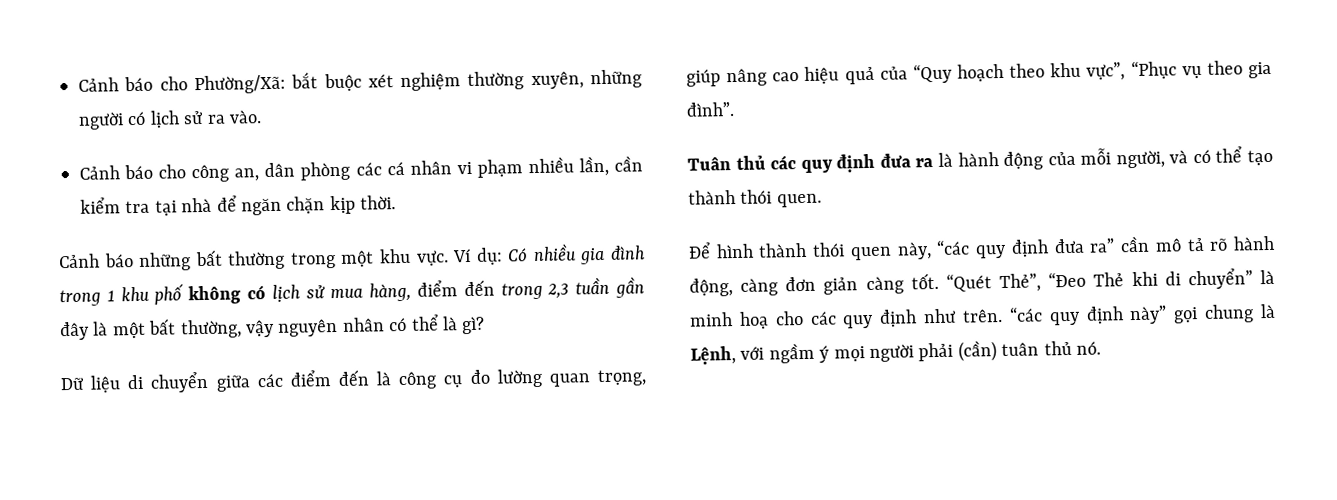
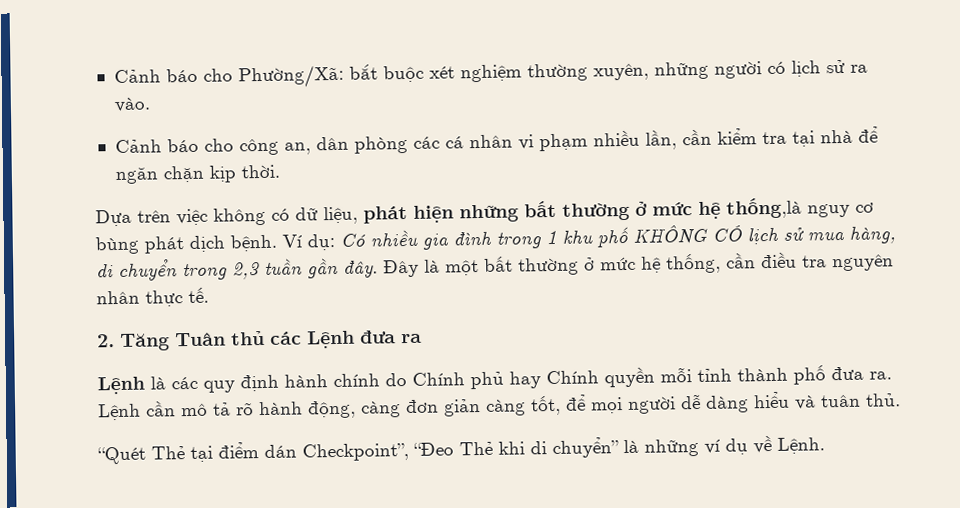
- Cảnh báo những bất thường trong một khu vực.
+ Dựa trên việc không có dữ liệu, phát hiện những bất thường ở mức hệ thống,là nguy cơ bùng phát dịch bệnh.
- Ví dụ: Có nhiều gia đình trong 1 khu phố không có lịch sử mua hàng, điểm đến trong 2,3 tuần gần đây là một bất thường, vậy nguyên nhân có thể là gì?
- Dữ liệu di chuyển giữa các điểm đến là công cụ đo lường quan trọng, giúp nâng cao hiệu quả của “Quy hoạch theo khu vực”, “Phục vụ theo gia đình”.
- Tuân thủ các quy định đưa ra là hành động của mỗi người, và có thể tạo thành thói quen.
- Để hình thành thói quen này, “các quy định đưa ra” cần mô tả rõ hành động, càng đơn giản càng tốt. “Quét Thẻ”, “Đeo Thẻ khi di chuyển” là minh hoạ cho các quy định như trên. “các quy định này” gọi chung là Lệnh, với ngầm ý mọi người phải (cần) tuân thủ nó.
+ Ví dụ: Có nhiều gia đình trong 1 khu phố KHÔNG CÓ lịch sử mua hàng, di chuyển trong 2,3 tuần gần đây. Đây là một bất thường ở mức hệ thống, cần điều tra nguyên nhân thực tế.
+ 2. Tăng Tuân thủ các Lệnh đưa ra
+ Lệnh là các quy định hành chính do Chính phủ hay Chính quyền mỗi tỉnh thành phố đưa ra. Lệnh cần mô tả rõ hành động, càng đơn giản càng tốt, để mọi người dễ dàng hiểu và tuân thủ.
+ “Quét Thẻ tại điểm dán Checkpoint”, “Đeo Thẻ khi di chuyển” là những ví dụ về Lệnh.

